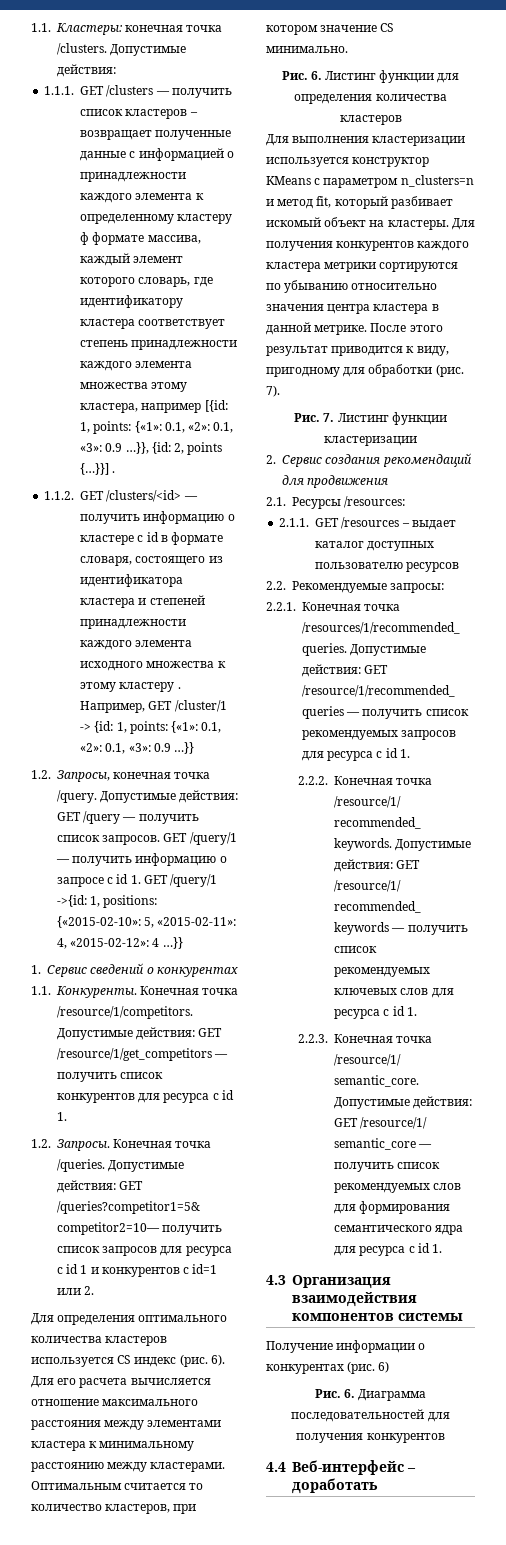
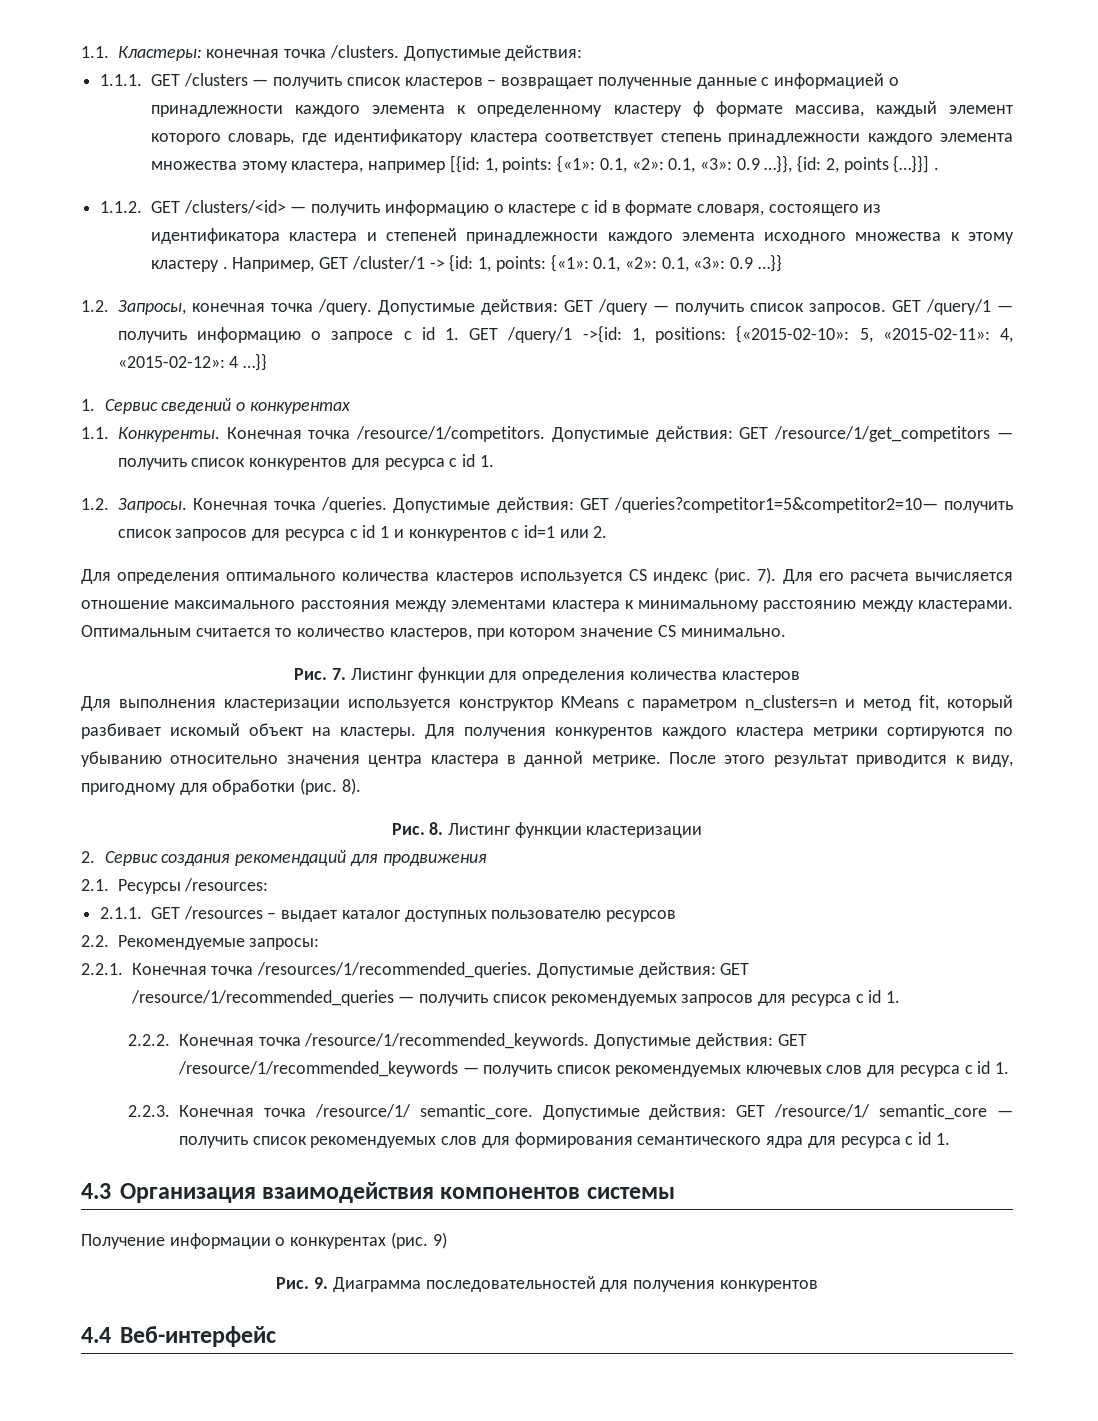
- 6).
+ 7).
- Рис. 6. Листинг функции для определения количества кластеров
+ Рис. 7. Листинг функции для определения количества кластеров
- 7).
- Рис. 7. Листинг функции кластеризации
+ 8).
+ Рис. 8. Листинг функции кластеризации
- 6)
- Рис. 6. Диаграмма последовательностей для получения конкурентов
+ 9)
+ Рис. 9. Диаграмма последовательностей для получения конкурентов
- 4.4 Веб-интерфейс – доработать
+ 4.4 Веб-интерфейс

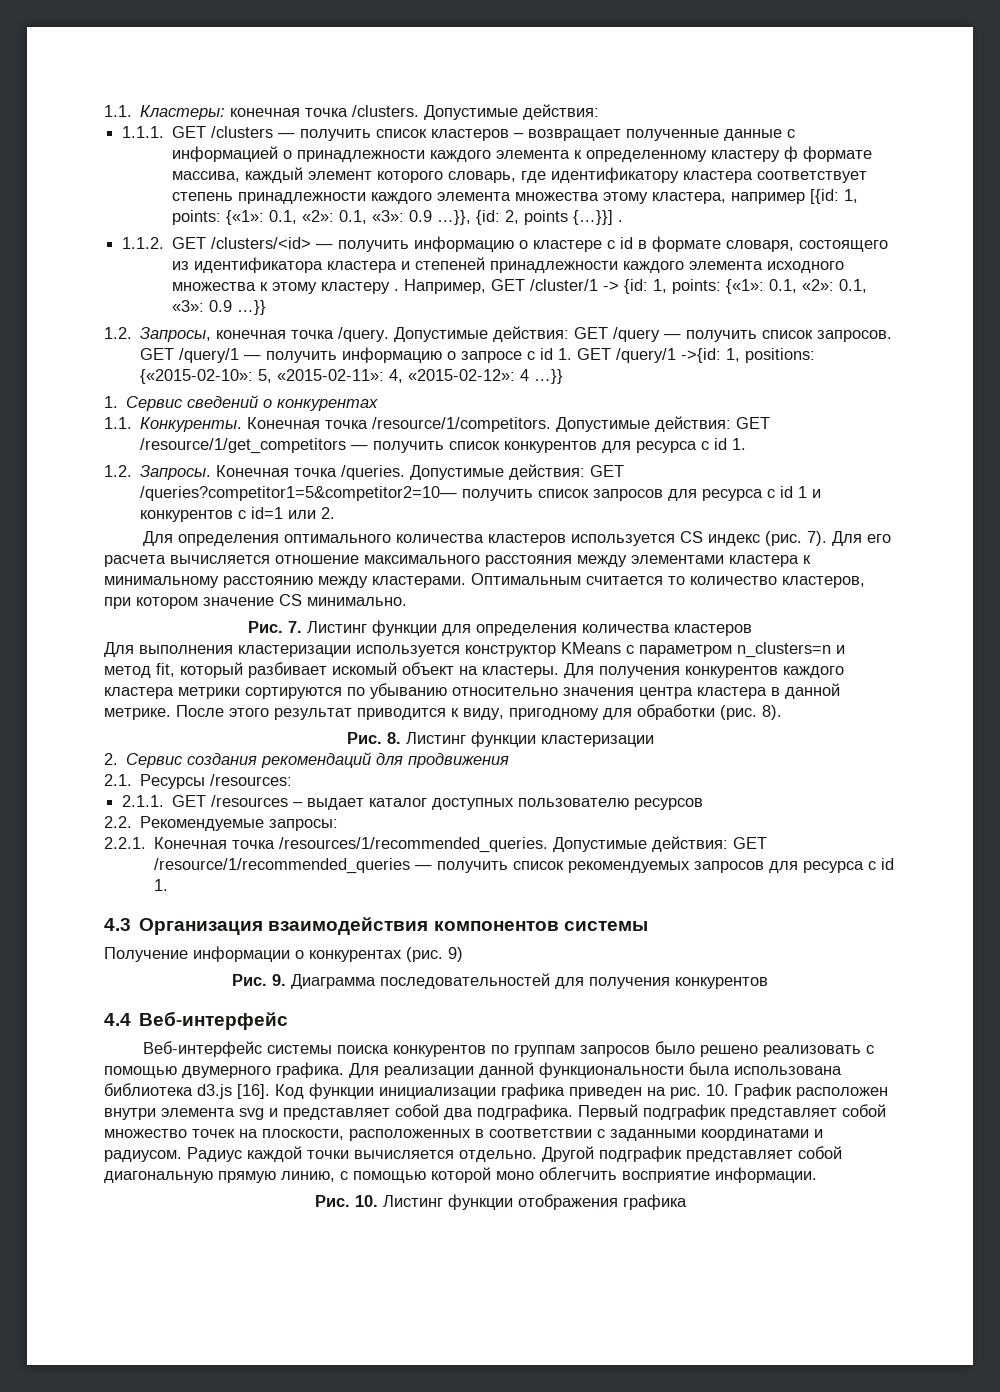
- 2.2.2. Конечная точка /resource/1/recommended_keywords. Допустимые действия: GET /resource/1/recommended_keywords — получить список рекомендуемых ключевых слов для ресурса с id 1.
- 2.2.3. Конечная точка /resource/1/ semantic_core. Допустимые действия: GET /resource/1/ semantic_core — получить список рекомендуемых слов для формирования семантического ядра для ресурса с id 1.
+ Веб-интерфейс системы поиска конкурентов по группам запросов было решено реализовать с помощью двумерного графика. Для реализации данной функциональности была использована библиотека d3.js [16]. Код функции инициализации графика приведен на рис. 10. График расположен внутри элемента svg и представляет собой два подграфика. Первый подграфик представляет собой множество точек на плоскости, расположенных в соответствии с заданными координатами и радиусом. Радиус каждой точки вычисляется отдельно. Другой подграфик представляет собой диагональную прямую линию, с помощью которой моно облегчить восприятие информации.
+ Рис. 10. Листинг функции отображения графика

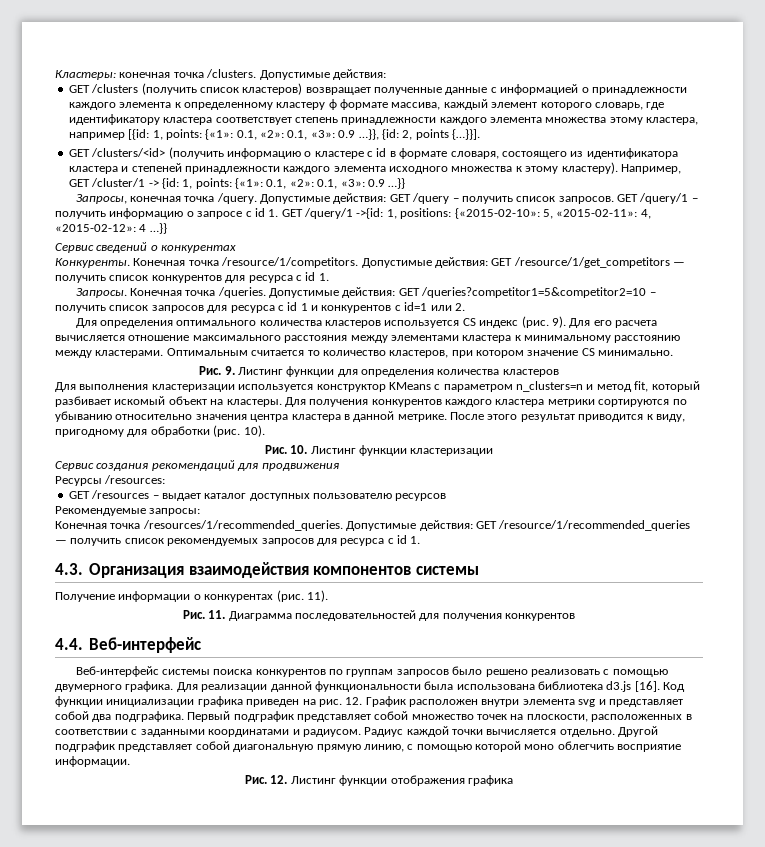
- 1.1. Кластеры: конечная точка /clusters.
+ Кластеры: конечная точка /clusters.
- 1.1.1. GET /clusters — получить список кластеров – возвращает полученные данные с информацией о принадлежности каждого элемента к определенному кластеру ф формате массива, каждый элемент которого словарь, где идентификатору кластера соответствует степень принадлежности каждого элемента множества этому кластера, например [{id:
+ GET /clusters (получить список кластеров) возвращает полученные данные с информацией о принадлежности каждого элемента к определенному кластеру ф формате массива, каждый элемент которого словарь, где идентификатору кластера соответствует степень принадлежности каждого элемента множества этому кластера, например [{id:
- 2, points {…}}] .
- 1.1.2. GET /clusters/<id> — получить информацию о кластере с id в формате словаря, состоящего из идентификатора кластера и степеней принадлежности каждого элемента исходного множества к этому кластеру .
+ 2, points {…}}].
+ GET /clusters/<id> (получить информацию о кластере с id в формате словаря, состоящего из идентификатора кластера и степеней принадлежности каждого элемента исходного множества к этому кластеру).
- 1.2. Запросы, конечная точка /query.
+ Запросы, конечная точка /query.
- Допустимые действия: GET /query — получить список запросов.
+ Допустимые действия: GET /query – получить список запросов.
- GET /query/1 — получить информацию о запросе с id 1. GET /query/1 ->{id: 1, positions: {«2015-02-10»: 5, «2015-02-11»: 4, «2015-02-12»: 4 …}}
+ GET /query/1 – получить информацию о запросе с id 1. GET /query/1 ->{id: 1, positions: {«2015-02-10»: 5, «2015-02-11»: 4, «2015-02-12»: 4 …}}
- 1. Сервис сведений о конкурентах
+ Сервис сведений о конкурентах
- 1.1. Конкуренты.
+ Конкуренты.
- 1.2. Запросы.
+ Запросы.
- Допустимые действия: GET /queries?competitor1=5&competitor2=10— получить список запросов для ресурса с id 1 и конкурентов с id=1 или 2.
+ Допустимые действия: GET /queries?competitor1=5&competitor2=10 – получить список запросов для ресурса с id 1 и конкурентов с id=1 или 2.
- 7).
+ 9).
- Рис. 7. Листинг функции для определения количества кластеров
+ Рис. 9. Листинг функции для определения количества кластеров
- 8).
- Рис. 8. Листинг функции кластеризации
+ 10).
+ Рис. 10. Листинг функции кластеризации
- 2. Сервис создания рекомендаций для продвижения
+ Сервис создания рекомендаций для продвижения
- 2.1. Ресурсы /resources:
+ Ресурсы /resources:
- 2.1.1. GET /resources – выдает каталог доступных пользователю ресурсов
+ GET /resources – выдает каталог доступных пользователю ресурсов
- 2.2. Рекомендуемые запросы:
+ Рекомендуемые запросы:
- 2.2.1. Конечная точка /resources/1/recommended_queries.
+ Конечная точка /resources/1/recommended_queries.
- 4.3 Организация взаимодействия компонентов системы
+ 4.3. Организация взаимодействия компонентов системы
- 9)
- Рис. 9. Диаграмма последовательностей для получения конкурентов
+ 11).
+ Рис. 11. Диаграмма последовательностей для получения конкурентов
- 4.4 Веб-интерфейс
+ 4.4. Веб-интерфейс
- 10. График расположен внутри элемента svg и представляет собой два подграфика.
+ 12. График расположен внутри элемента svg и представляет собой два подграфика.
- Рис. 10. Листинг функции отображения графика
+ Рис. 12. Листинг функции отображения графика

